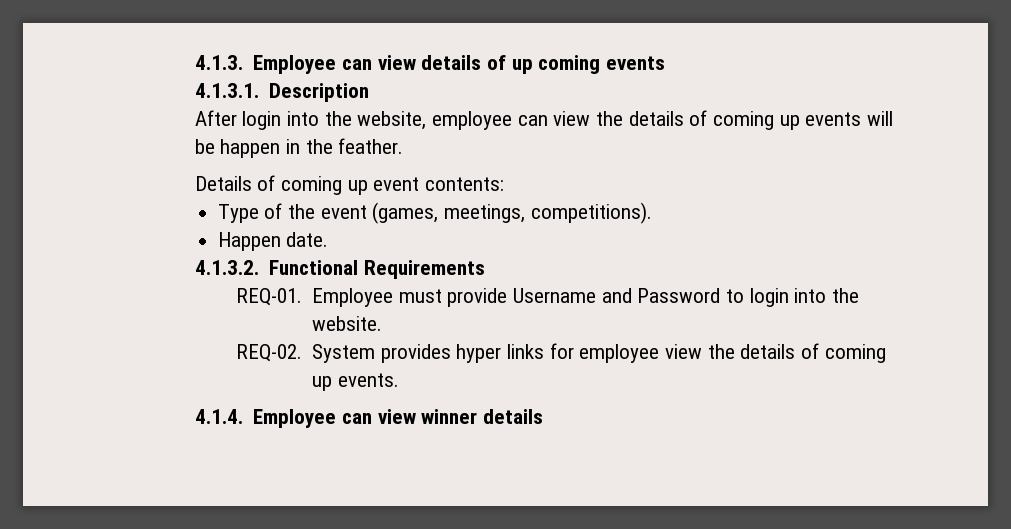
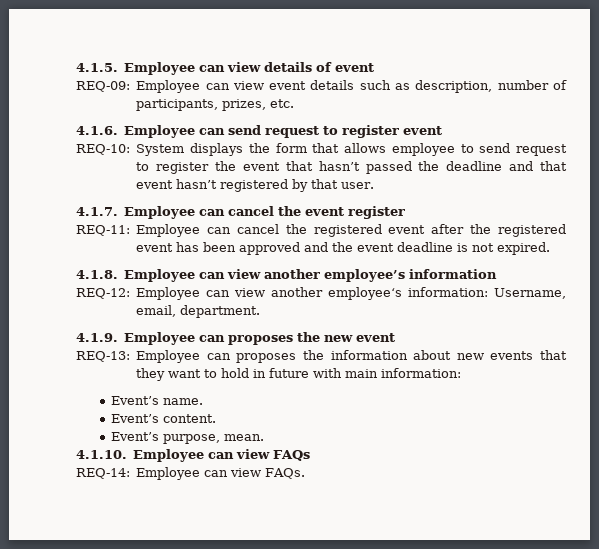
- 4.1.3. Employee can view details of up coming events
- 4.1.3.1. Description
- After login into the website, employee can view the details of coming up events will be happen in the feather.
- Details of coming up event contents:
- Type of the event (games, meetings, competitions).
- Happen date.
- 4.1.3.2. Functional Requirements
- REQ-01. Employee must provide Username and Password to login into the website.
- REQ-02. System provides hyper links for employee view the details of coming up events.
- 4.1.4. Employee can view winner details
+ 4.1.5. Employee can view details of event
+ REQ-09: Employee can view event details such as description, number of participants, prizes, etc.
+ 4.1.6. Employee can send request to register event
+ REQ-10: System displays the form that allows employee to send request to register the event that hasn’t passed the deadline and that event hasn’t registered by that user.
+ 4.1.7. Employee can cancel the event register
+ REQ-11: Employee can cancel the registered event after the registered event has been approved and the event deadline is not expired.
+ 4.1.8. Employee can view another employee’s information
+ REQ-12: Employee can view another employee‘s information: Username, email, department.
+ 4.1.9. Employee can proposes the new event
+ REQ-13: Employee can proposes the information about new events that they want to hold in future with main information:
+ Event’s name.
+ Event’s content.
+ Event’s purpose, mean.
+ 4.1.10. Employee can view FAQs
+ REQ-14: Employee can view FAQs.

